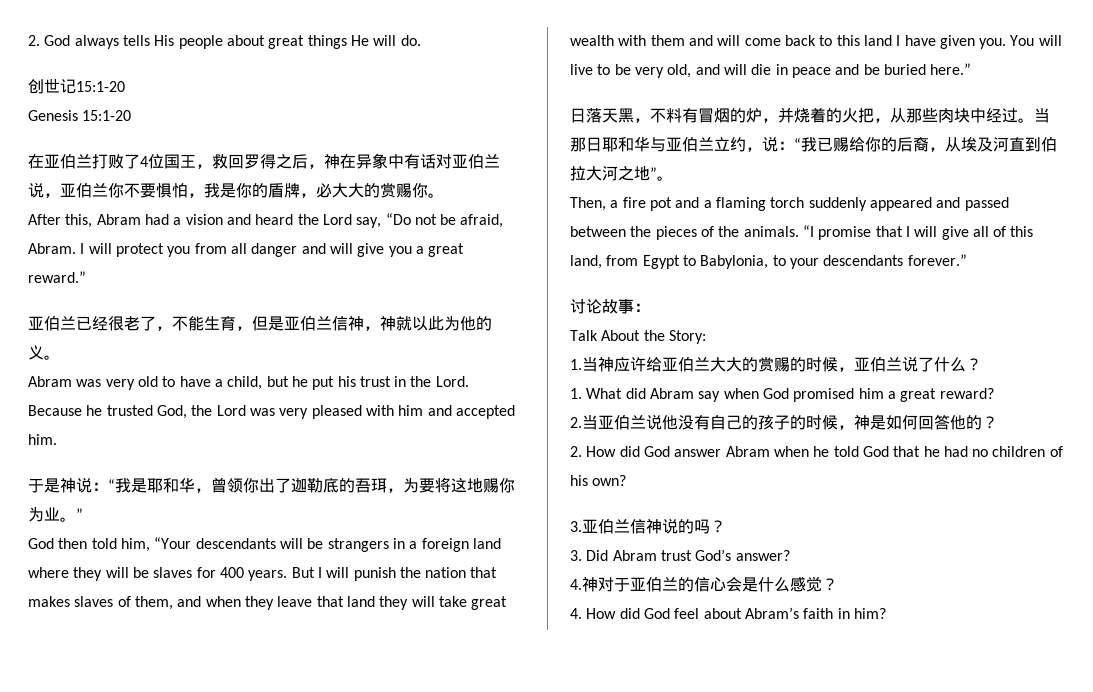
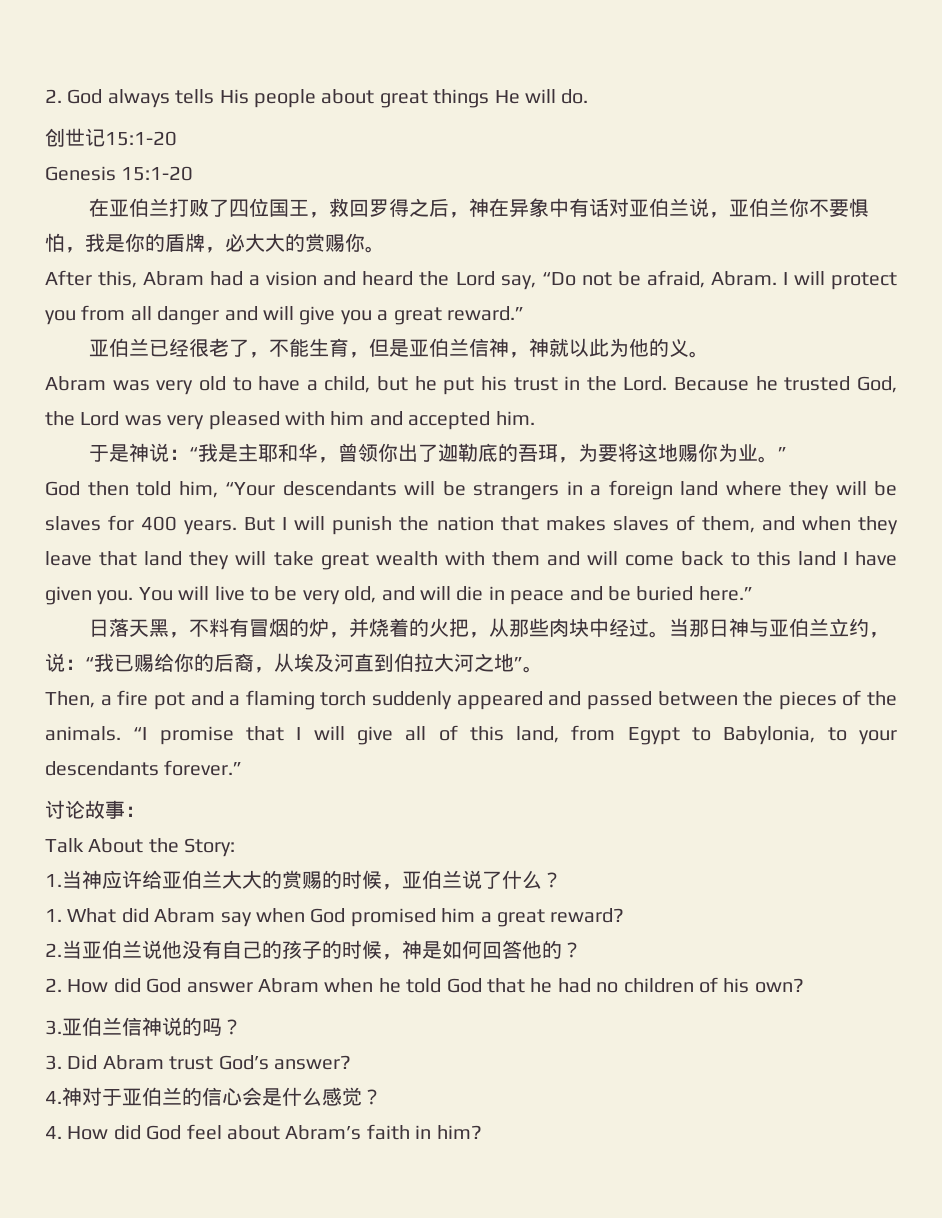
- 在亚伯兰打败了4位国王，救回罗得之后，神在异象中有话对亚伯兰说，亚伯兰你不要惧怕，我是你的盾牌，必大大的赏赐你。
+ 在亚伯兰打败了四位国王，救回罗得之后，神在异象中有话对亚伯兰说，亚伯兰你不要惧怕，我是你的盾牌，必大大的赏赐你。
- 于是神说：“我是耶和华，曾领你出了迦勒底的吾珥，为要将这地赐你为业。”
+ 于是神说：“我是主耶和华，曾领你出了迦勒底的吾珥，为要将这地赐你为业。”
- 当那日耶和华与亚伯兰立约，说：“我已赐给你的后裔，从埃及河直到伯拉大河之地”。
+ 当那日神与亚伯兰立约，说：“我已赐给你的后裔，从埃及河直到伯拉大河之地”。

